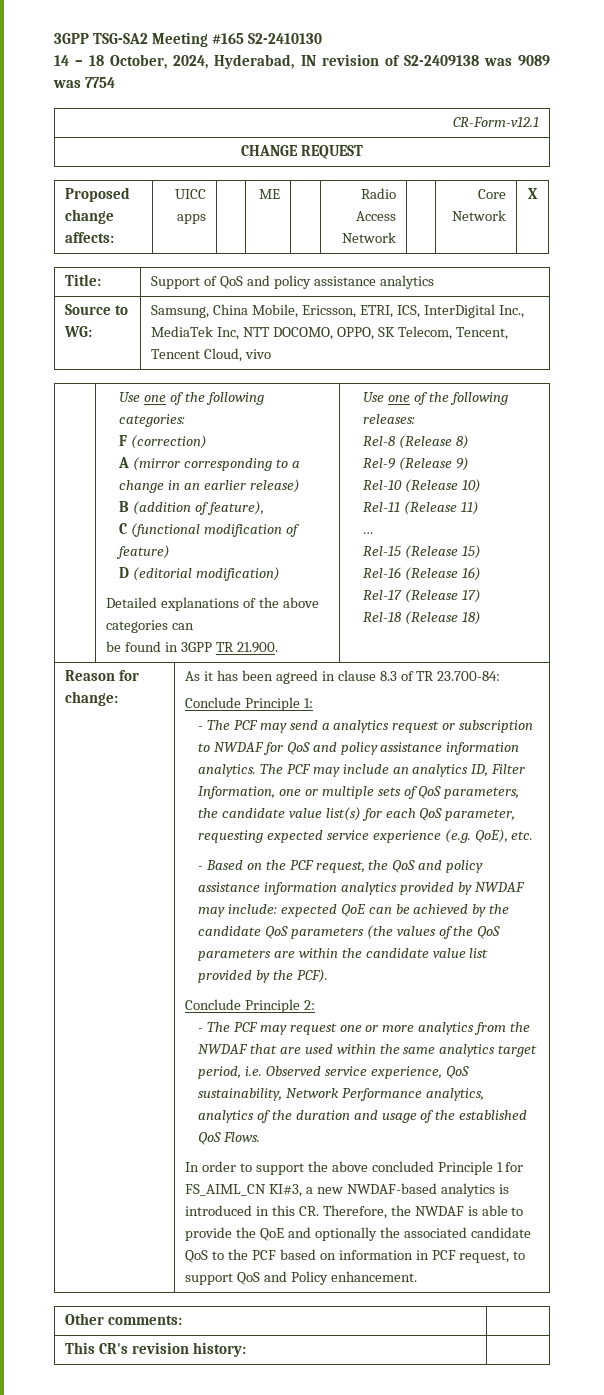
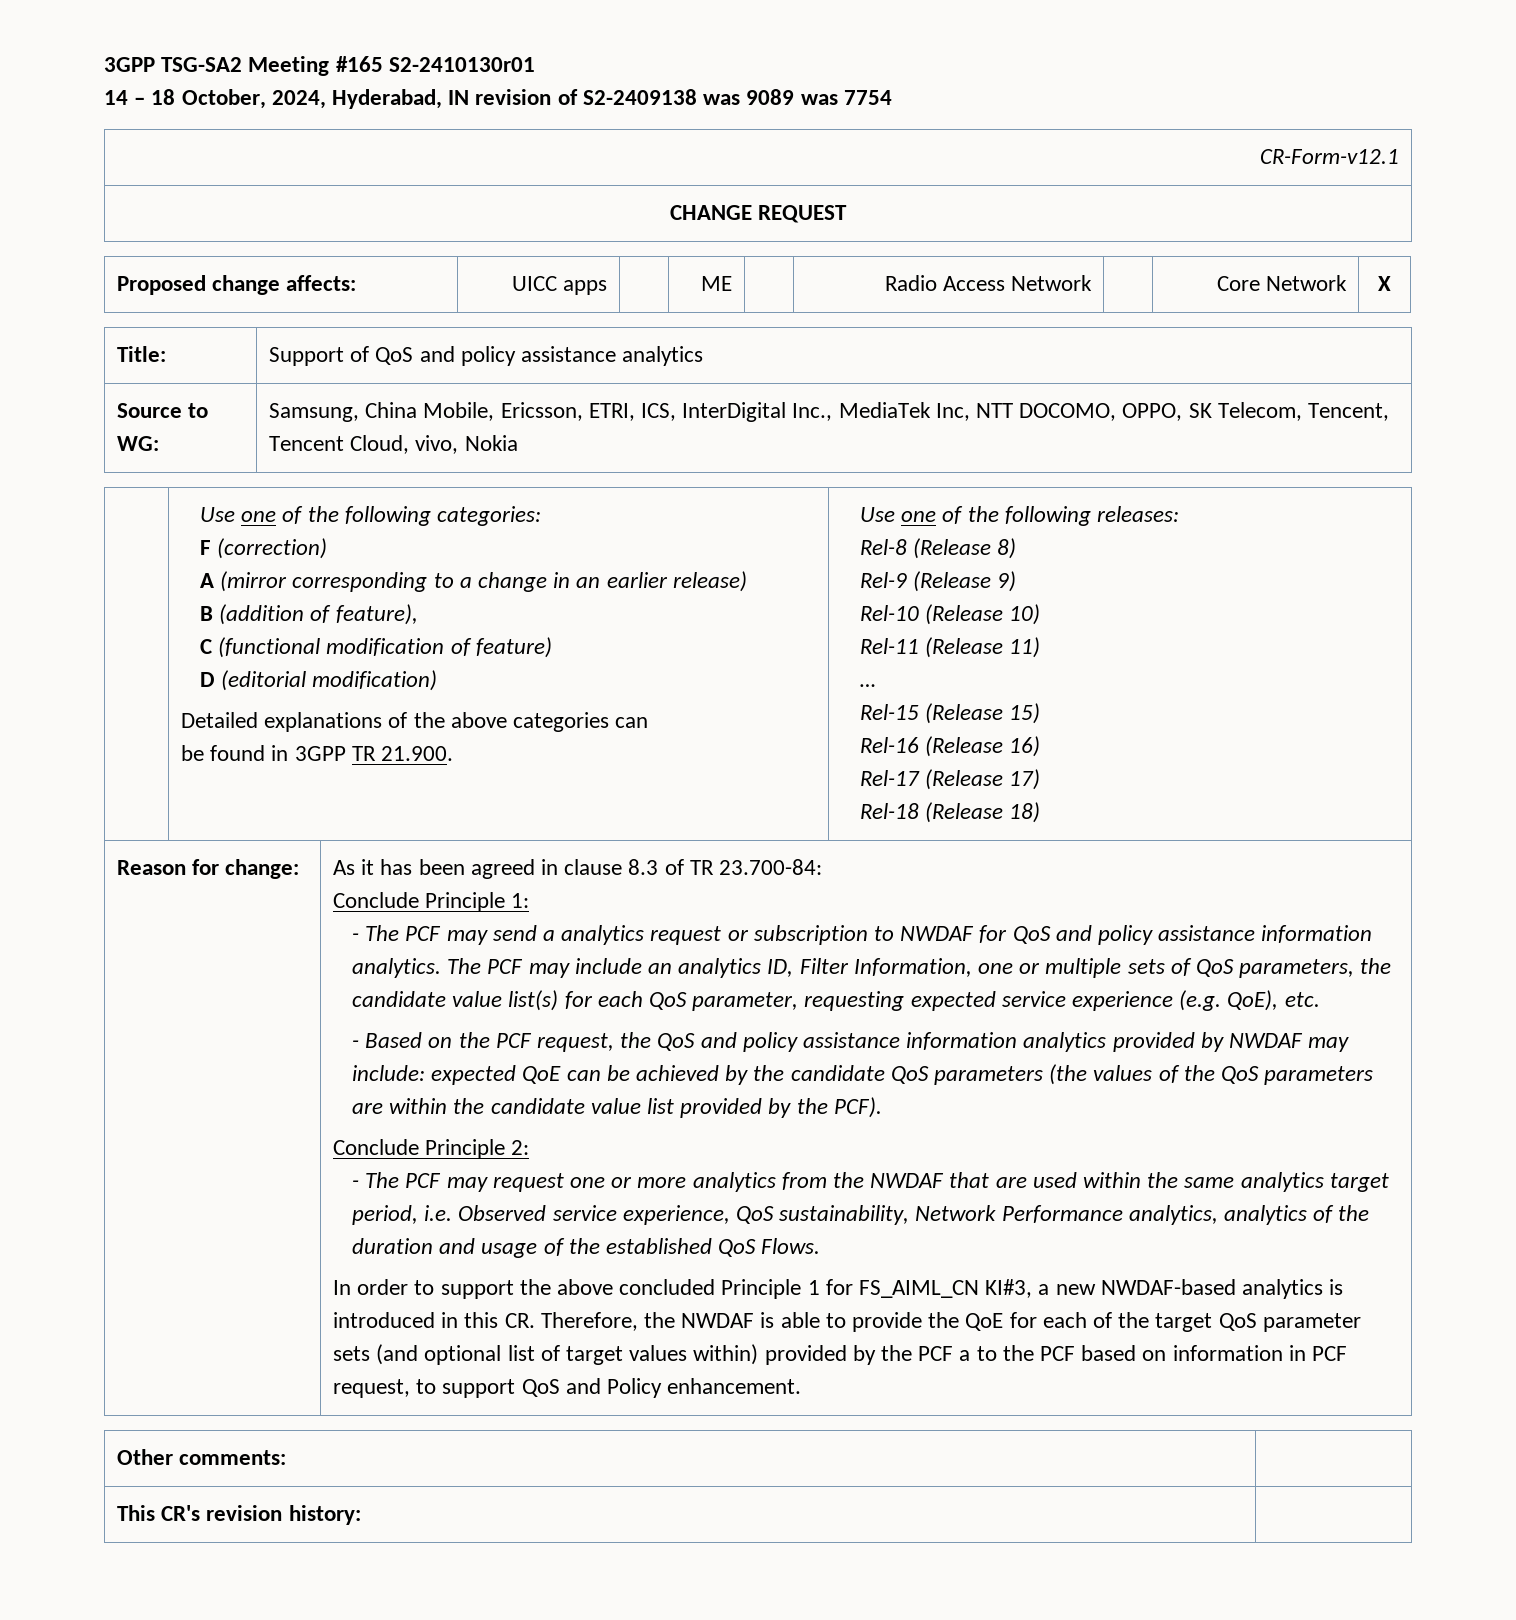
- 3GPP TSG-SA2 Meeting #165 S2-2410130
+ 3GPP TSG-SA2 Meeting #165 S2-2410130r01
- Source to WG: | Samsung, China Mobile, Ericsson, ETRI, ICS, InterDigital Inc., MediaTek Inc, NTT DOCOMO, OPPO, SK Telecom, Tencent, Tencent Cloud, vivo
+ Source to WG: | Samsung, China Mobile, Ericsson, ETRI, ICS, InterDigital Inc., MediaTek Inc, NTT DOCOMO, OPPO, SK Telecom, Tencent, Tencent Cloud, vivo, Nokia
- In order to support the above concluded Principle 1 for FS_AIML_CN KI#3, a new NWDAF-based analytics is introduced in this CR. Therefore, the NWDAF is able to provide the QoE and optionally the associated candidate QoS to the PCF based on information in PCF request, to support QoS and Policy enhancement.
+ In order to support the above concluded Principle 1 for FS_AIML_CN KI#3, a new NWDAF-based analytics is introduced in this CR. Therefore, the NWDAF is able to provide the QoE for each of the target QoS parameter sets (and optional list of target values within) provided by the PCF a to the PCF based on information in PCF request, to support QoS and Policy enhancement.

